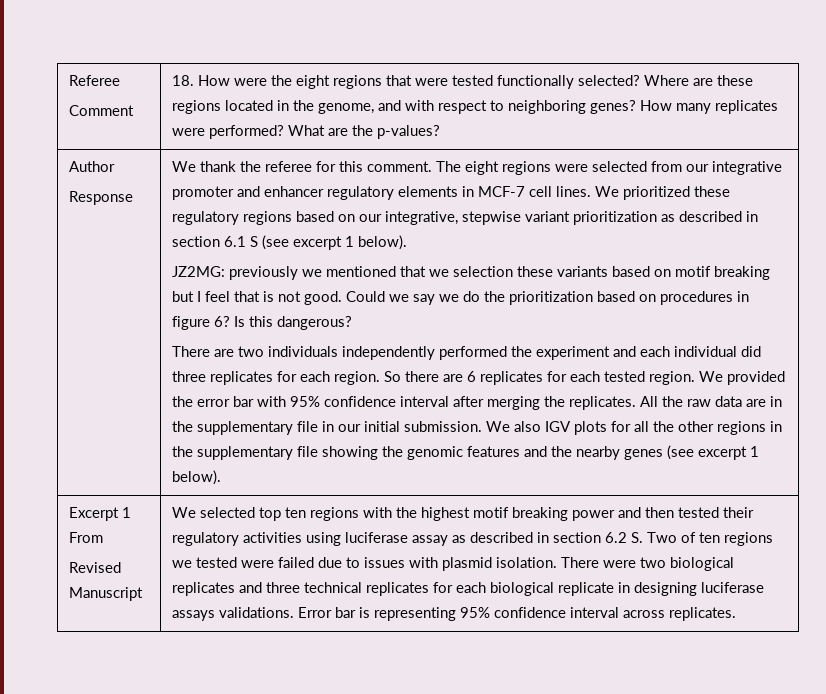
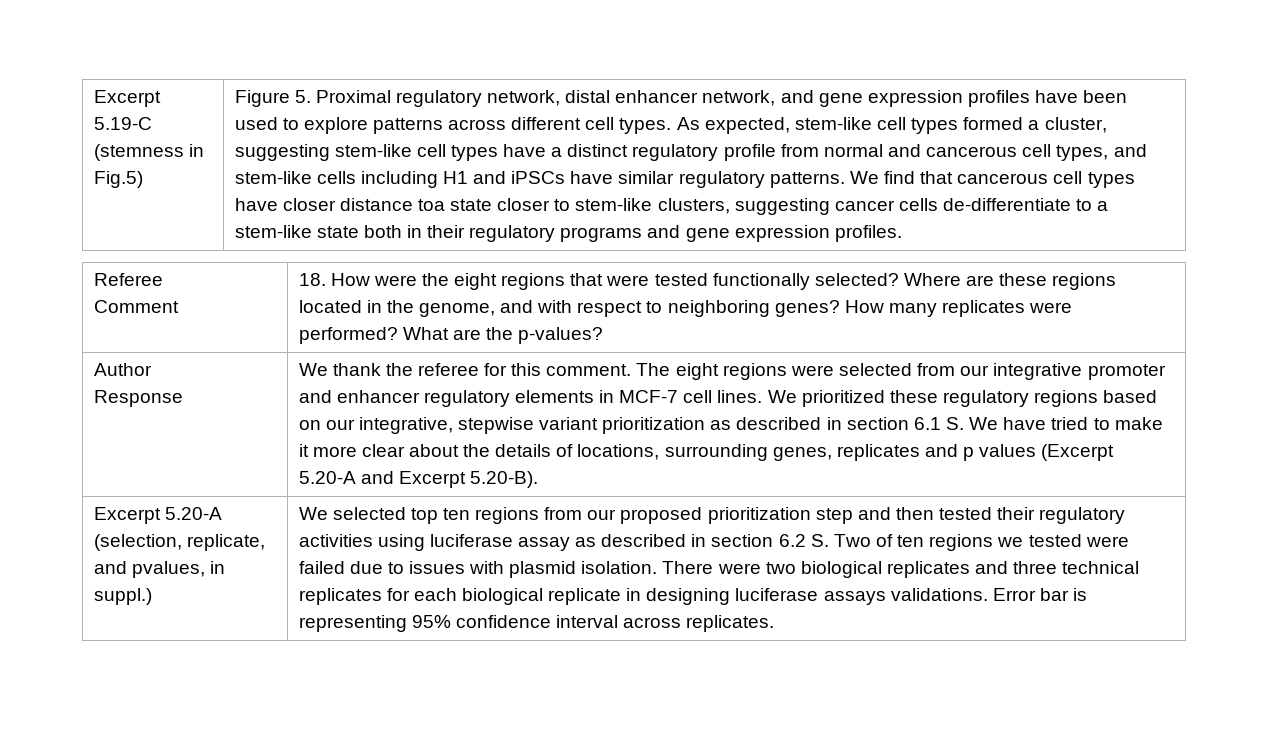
+ Excerpt 5.19-C (stemness in Fig.5) | Figure 5. Proximal regulatory network, distal enhancer network, and gene expression profiles have been used to explore patterns across different cell types. As expected, stem-like cell types formed a cluster, suggesting stem-like cell types have a distinct regulatory profile from normal and cancerous cell types, and stem-like cells including H1 and iPSCs have similar regulatory patterns. We find that cancerous cell types have closer distance toa state closer to stem-like clusters, suggesting cancer cells de-differentiate to a stem-like state both in their regulatory programs and gene expression profiles.
- We prioritized these regulatory regions based on our integrative, stepwise variant prioritization as described in section 6.1 S (see excerpt 1 below).
- JZ2MG: previously we mentioned that we selection these variants based on motif breaking but I feel that is not good. Could we say we do the prioritization based on procedures in figure 6? Is this dangerous?
- There are two individuals independently performed the experiment and each individual did three replicates for each region. So there are 6 replicates for each tested region. We provided the error bar with 95% confidence interval after merging the replicates. All the raw data are in the supplementary file in our initial submission. We also IGV plots for all the other regions in the supplementary file showing the genomic features and the nearby genes (see excerpt 1 below).
- Excerpt 1 From
- Revised Manuscript
+ We prioritized these regulatory regions based on our integrative, stepwise variant prioritization as described in section 6.1 S. We have tried to make it more clear about the details of locations, surrounding genes, replicates and p values (Excerpt 5.20-A and Excerpt 5.20-B).
+ Excerpt 5.20-A (selection, replicate, and pvalues, in suppl.)
- We selected top ten regions with the highest motif breaking power and then tested their regulatory activities using luciferase assay as described in section 6.2 S. Two of ten regions we tested were failed due to issues with plasmid isolation.
+ We selected top ten regions from our proposed prioritization step and then tested their regulatory activities using luciferase assay as described in section 6.2 S. Two of ten regions we tested were failed due to issues with plasmid isolation.

